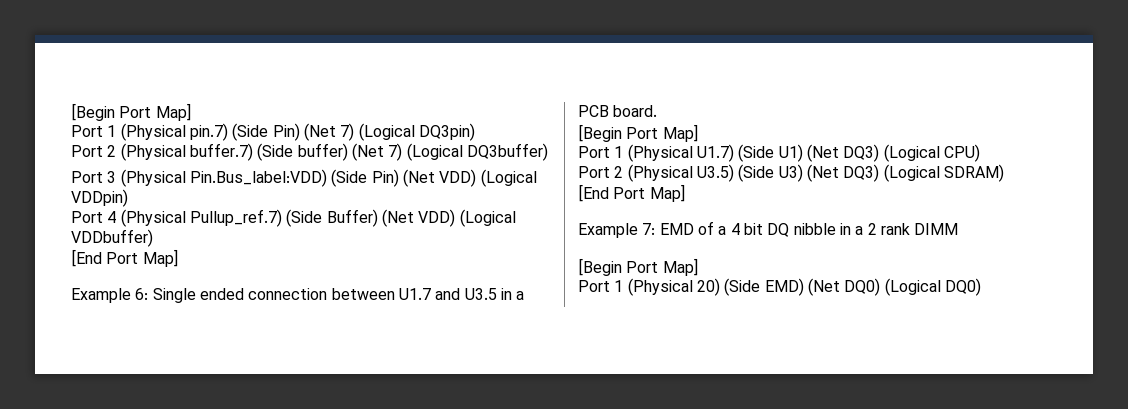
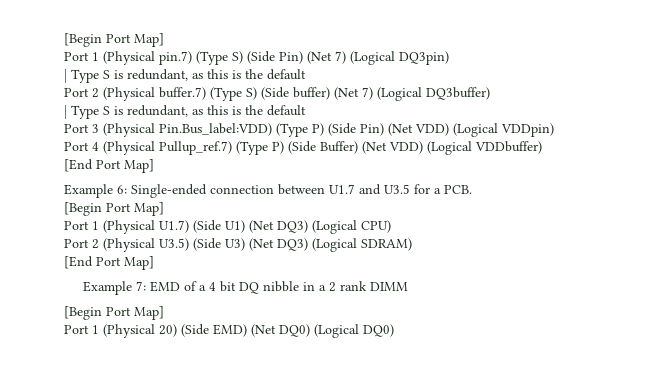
- Port 1 (Physical pin.7) (Side Pin) (Net 7) (Logical DQ3pin)
+ Port 1 (Physical pin.7) (Type S) (Side Pin) (Net 7) (Logical DQ3pin)
+ | Type S is redundant, as this is the default
- Port 2 (Physical buffer.7) (Side buffer) (Net 7) (Logical DQ3buffer)
+ Port 2 (Physical buffer.7) (Type S) (Side buffer) (Net 7) (Logical DQ3buffer)
+ | Type S is redundant, as this is the default
- Port 3 (Physical Pin.Bus_label:VDD) (Side Pin) (Net VDD) (Logical VDDpin)
+ Port 3 (Physical Pin.Bus_label:VDD) (Type P) (Side Pin) (Net VDD) (Logical VDDpin)
- Port 4 (Physical Pullup_ref.7) (Side Buffer) (Net VDD) (Logical VDDbuffer)
+ Port 4 (Physical Pullup_ref.7) (Type P) (Side Buffer) (Net VDD) (Logical VDDbuffer)
- Example 6: Single ended connection between U1.7 and U3.5 in a PCB board.
+ Example 6: Single-ended connection between U1.7 and U3.5 for a PCB.

